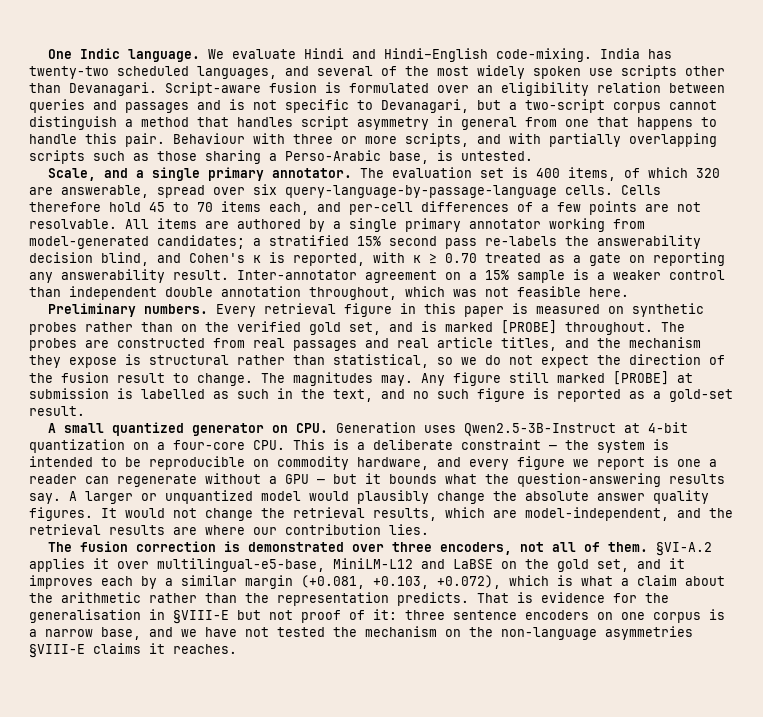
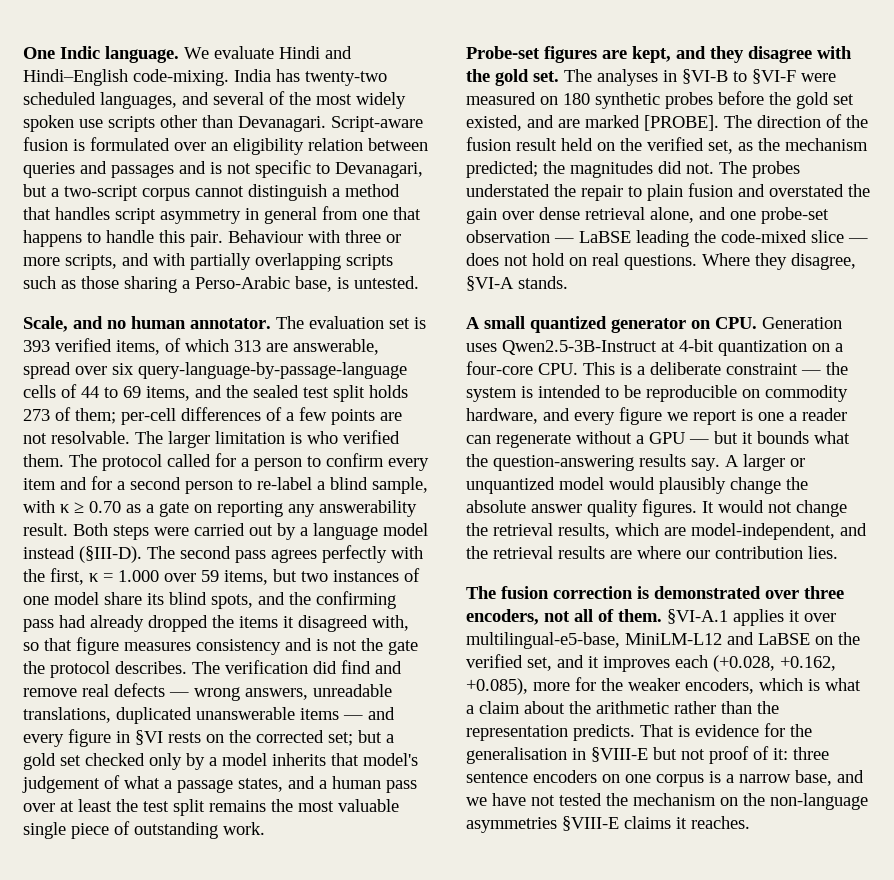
- Scale, and a single primary annotator.
+ Scale, and no human annotator.
- The evaluation set is 400 items, of which 320 are answerable, spread over six query-language-by-passage-language cells. Cells therefore hold 45 to 70 items each, and per-cell differences of a few points are not resolvable.
+ The evaluation set is 393 verified items, of which 313 are answerable, spread over six query-language-by-passage-language cells of 44 to 69 items, and the sealed test split holds 273 of them; per-cell differences of a few points are not resolvable.
- All items are authored by a single primary annotator working from model-generated candidates; a stratified 15% second pass re-labels the answerability decision blind, and Cohen's κ is reported, with κ ≥ 0.70 treated as a gate on reporting any answerability result.
+ The larger limitation is who verified them. The protocol called for a person to confirm every item and for a second person to re-label a blind sample, with κ ≥ 0.70 as a gate on reporting any answerability result.
- Inter-annotator agreement on a 15% sample is a weaker control than independent double annotation throughout, which was not feasible here.
- Preliminary numbers. Every retrieval figure in this paper is measured on synthetic probes rather than on the verified gold set, and is marked [PROBE] throughout. The probes are constructed from real passages and real article titles, and the mechanism they expose is structural rather than statistical, so we do not expect the direction of the fusion result to change. The magnitudes may. Any figure still marked [PROBE] at submission is labelled as such in the text, and no such figure is reported as a gold-set result.
+ Both steps were carried out by a language model instead (§III-D). The second pass agrees perfectly with the first, κ = 1.000 over 59 items, but two instances of one model share its blind spots, and the confirming pass had already dropped the items it disagreed with, so that figure measures consistency and is not the gate the protocol describes. The verification did find and remove real defects — wrong answers, unreadable translations, duplicated unanswerable items — and every figure in §VI rests on the corrected set; but a gold set checked only by a model inherits that model's judgement of what a passage states, and a human pass over at least the test split remains the most valuable single piece of outstanding work.
+ Probe-set figures are kept, and they disagree with the gold set. The analyses in §VI-B to §VI-F were measured on 180 synthetic probes before the gold set existed, and are marked [PROBE]. The direction of the fusion result held on the verified set, as the mechanism predicted; the magnitudes did not. The probes understated the repair to plain fusion and overstated the gain over dense retrieval alone, and one probe-set observation — LaBSE leading the code-mixed slice — does not hold on real questions. Where they disagree, §VI-A stands.
- §VI-A.2 applies it over multilingual-e5-base, MiniLM-L12 and LaBSE on the gold set, and it improves each by a similar margin (+0.081, +0.103, +0.072), which is what a claim about the arithmetic rather than the representation predicts.
+ §VI-A.1 applies it over multilingual-e5-base, MiniLM-L12 and LaBSE on the verified set, and it improves each (+0.028, +0.162, +0.085), more for the weaker encoders, which is what a claim about the arithmetic rather than the representation predicts.

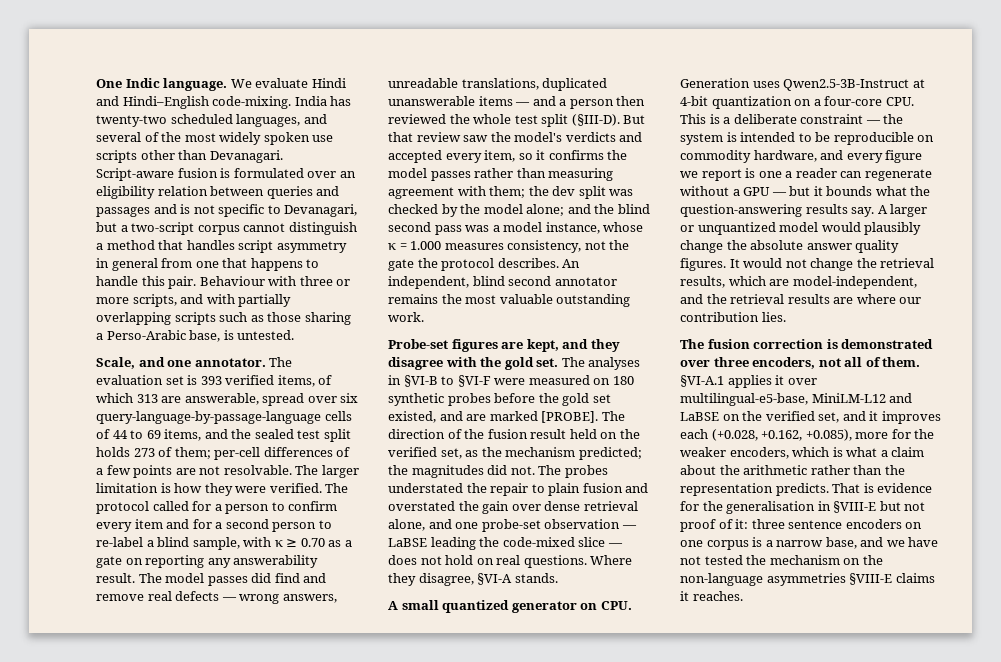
- Scale, and no human annotator.
+ Scale, and one annotator.
- The larger limitation is who verified them.
+ The larger limitation is how they were verified.
- Both steps were carried out by a language model instead (§III-D). The second pass agrees perfectly with the first, κ = 1.000 over 59 items, but two instances of one model share its blind spots, and the confirming pass had already dropped the items it disagreed with, so that figure measures consistency and is not the gate the protocol describes. The verification did find and remove real defects — wrong answers, unreadable translations, duplicated unanswerable items — and every figure in §VI rests on the corrected set; but a gold set checked only by a model inherits that model's judgement of what a passage states, and a human pass over at least the test split remains the most valuable single piece of outstanding work.
+ The model passes did find and remove real defects — wrong answers, unreadable translations, duplicated unanswerable items — and a person then reviewed the whole test split (§III-D). But that review saw the model's verdicts and accepted every item, so it confirms the model passes rather than measuring agreement with them; the dev split was checked by the model alone; and the blind second pass was a model instance, whose κ = 1.000 measures consistency, not the gate the protocol describes. An independent, blind second annotator remains the most valuable outstanding work.

